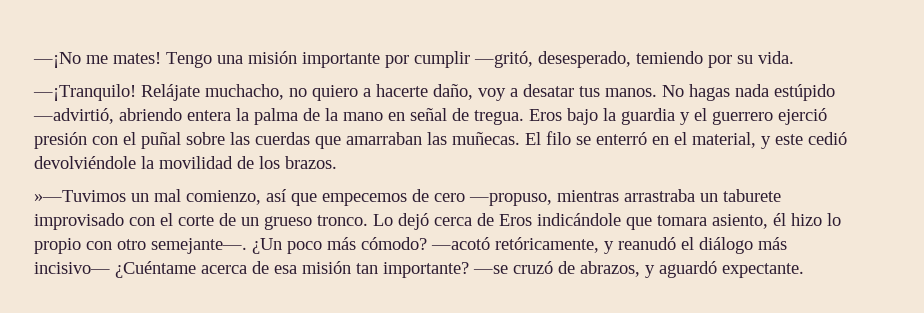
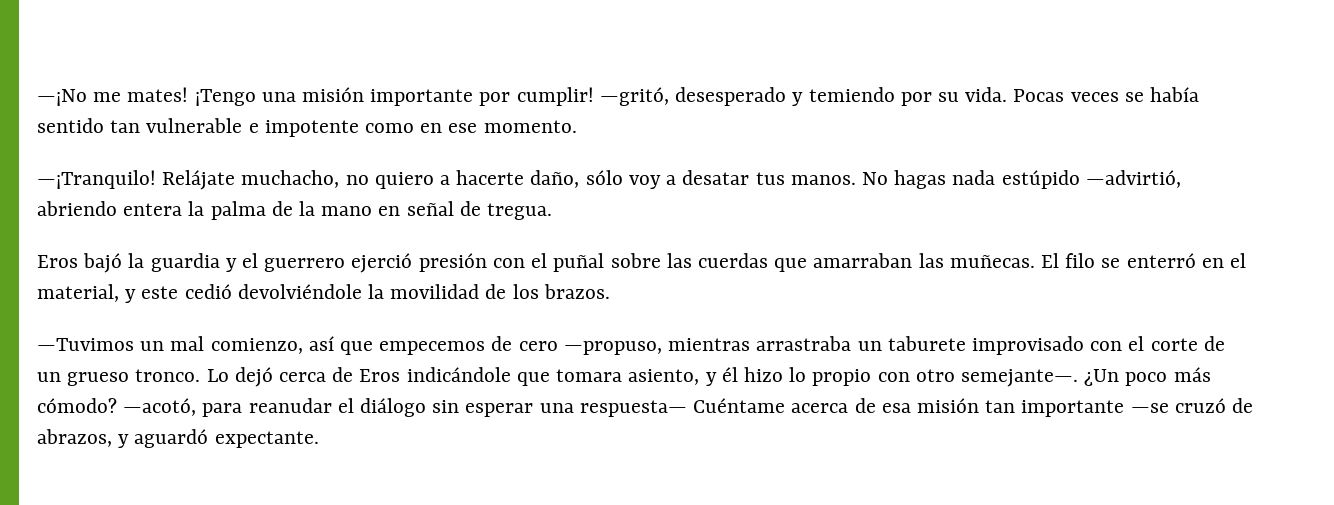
- Tengo una misión importante por cumplir —gritó, desesperado, temiendo por su vida.
+ ¡Tengo una misión importante por cumplir! —gritó, desesperado y temiendo por su vida. Pocas veces se había sentido tan vulnerable e impotente como en ese momento.
- Relájate muchacho, no quiero a hacerte daño, voy a desatar tus manos.
+ Relájate muchacho, no quiero a hacerte daño, sólo voy a desatar tus manos.
- No hagas nada estúpido —advirtió, abriendo entera la palma de la mano en señal de tregua. Eros bajo la guardia y el guerrero ejerció presión con el puñal sobre las cuerdas que amarraban las muñecas.
+ No hagas nada estúpido —advirtió, abriendo entera la palma de la mano en señal de tregua.
+ Eros bajó la guardia y el guerrero ejerció presión con el puñal sobre las cuerdas que amarraban las muñecas.
- »—Tuvimos un mal comienzo, así que empecemos de cero —propuso, mientras arrastraba un taburete improvisado con el corte de un grueso tronco.
+ —Tuvimos un mal comienzo, así que empecemos de cero —propuso, mientras arrastraba un taburete improvisado con el corte de un grueso tronco.
- Lo dejó cerca de Eros indicándole que tomara asiento, él hizo lo propio con otro semejante—.
+ Lo dejó cerca de Eros indicándole que tomara asiento, y él hizo lo propio con otro semejante—.
- —acotó retóricamente, y reanudó el diálogo más incisivo— ¿Cuéntame acerca de esa misión tan importante? —se cruzó de abrazos, y aguardó expectante.
+ —acotó, para reanudar el diálogo sin esperar una respuesta— Cuéntame acerca de esa misión tan importante —se cruzó de abrazos, y aguardó expectante.

